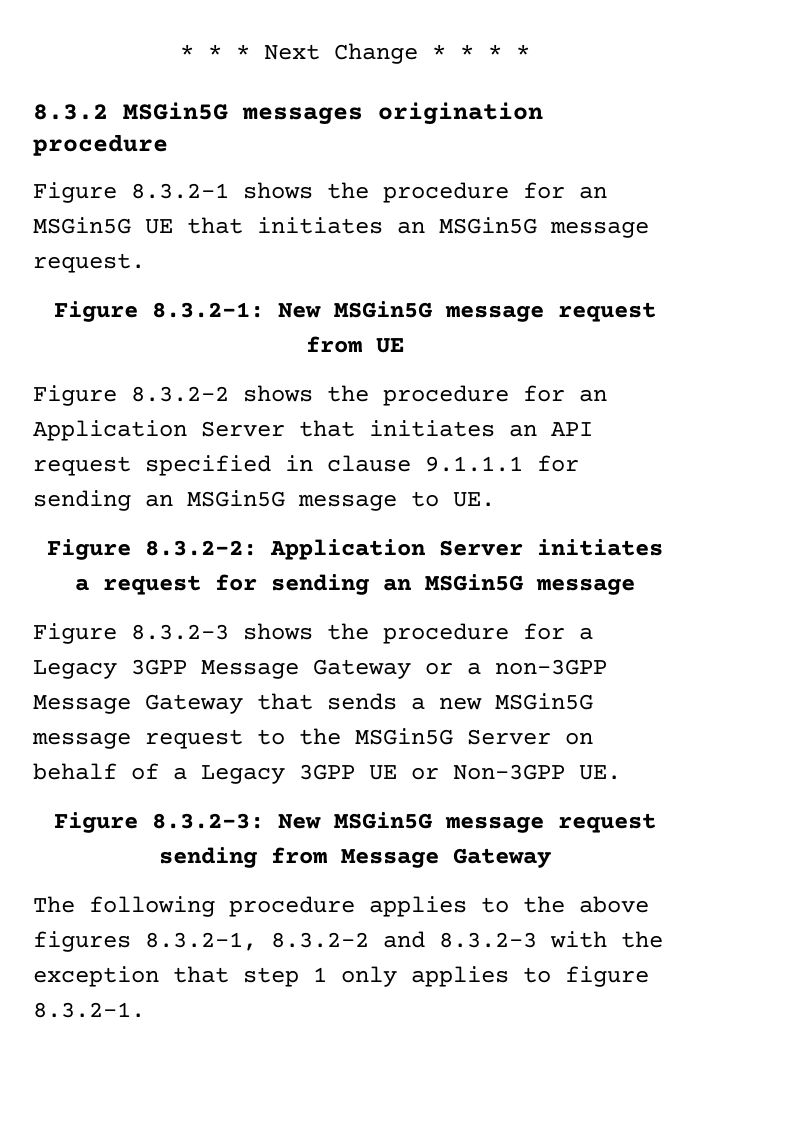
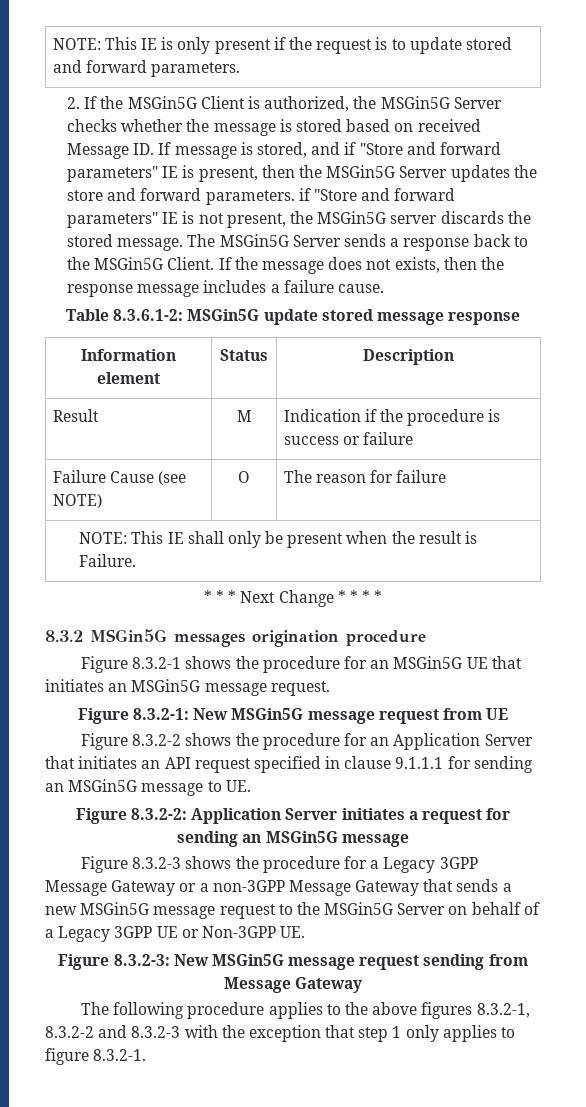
+ NOTE: This IE is only present if the request is to update stored and forward parameters.
+ 2. If the MSGin5G Client is authorized, the MSGin5G Server checks whether the message is stored based on received Message ID. If message is stored, and if "Store and forward parameters" IE is present, then the MSGin5G Server updates the store and forward parameters. if "Store and forward parameters" IE is not present, the MSGin5G server discards the stored message. The MSGin5G Server sends a response back to the MSGin5G Client. If the message does not exists, then the response message includes a failure cause.
+ Table 8.3.6.1-2: MSGin5G update stored message response
+ Information element | Status | Description
+ Result | M | Indication if the procedure is success or failure
+ Failure Cause (see NOTE) | O | The reason for failure
+ NOTE: This IE shall only be present when the result is Failure.

